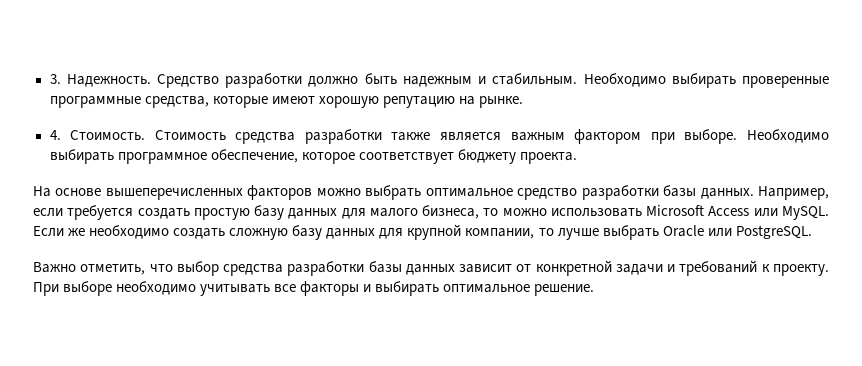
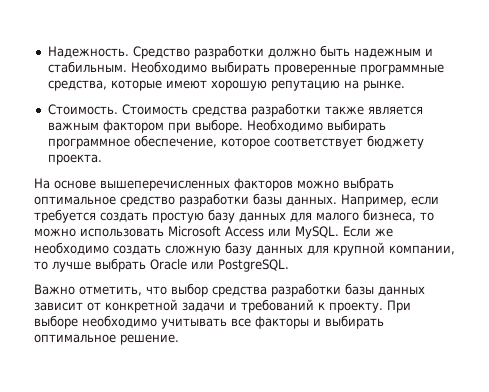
- 3. Надежность.
+ Надежность.
- 4. Стоимость.
+ Стоимость.

